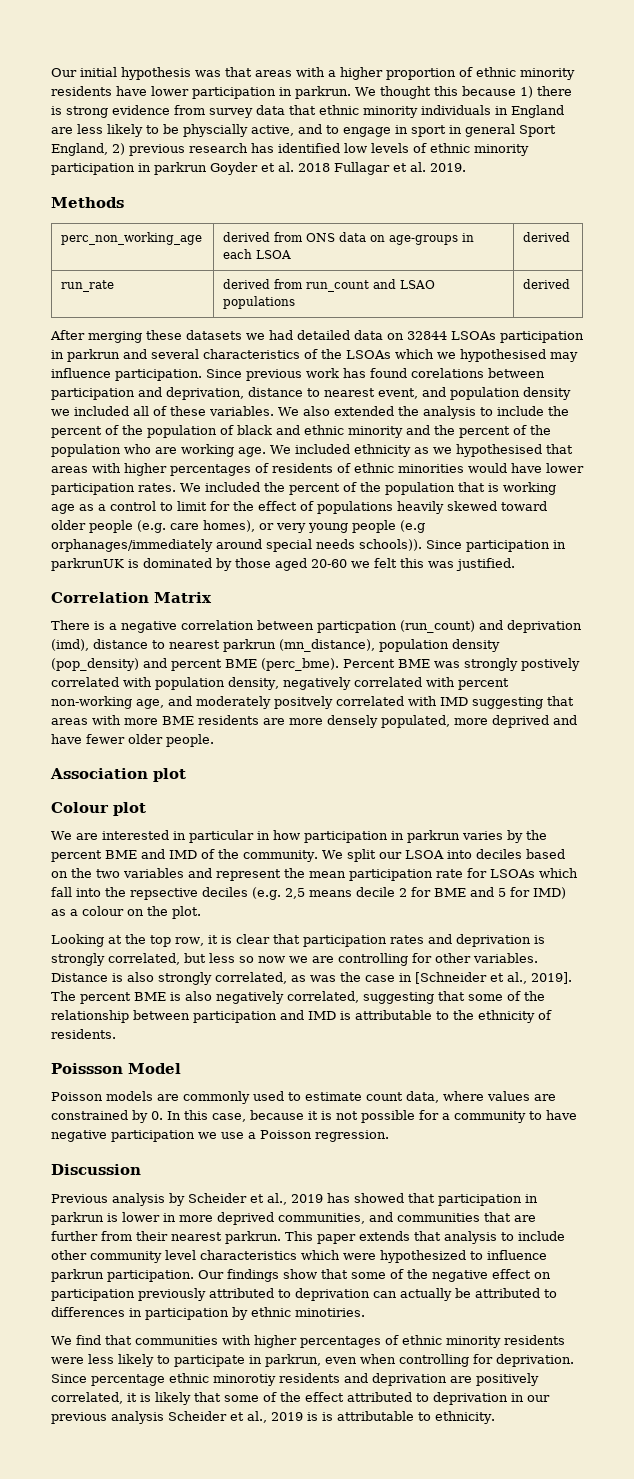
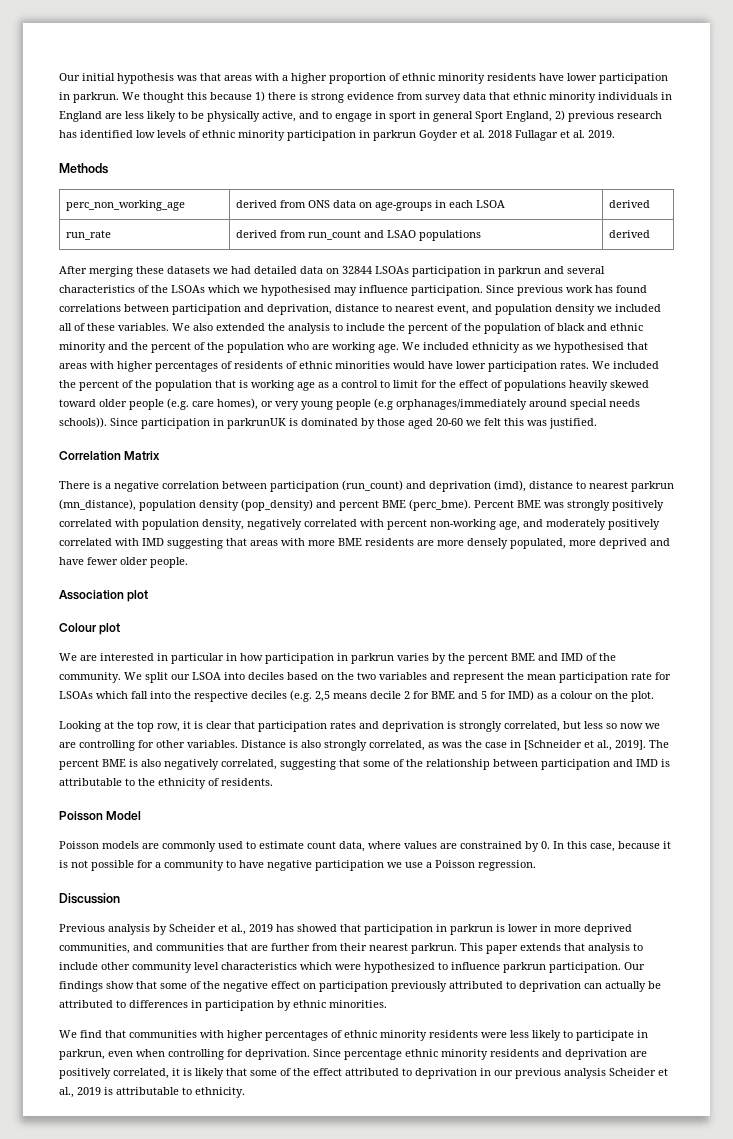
- We thought this because 1) there is strong evidence from survey data that ethnic minority individuals in England are less likely to be physcially active, and to engage in sport in general Sport England, 2) previous research has identified low levels of ethnic minority participation in parkrun Goyder et al. 2018 Fullagar et al. 2019.
+ We thought this because 1) there is strong evidence from survey data that ethnic minority individuals in England are less likely to be physically active, and to engage in sport in general Sport England, 2) previous research has identified low levels of ethnic minority participation in parkrun Goyder et al. 2018 Fullagar et al. 2019.
- Since previous work has found corelations between participation and deprivation, distance to nearest event, and population density we included all of these variables.
+ Since previous work has found correlations between participation and deprivation, distance to nearest event, and population density we included all of these variables.
- There is a negative correlation between particpation (run_count) and deprivation (imd), distance to nearest parkrun (mn_distance), population density (pop_density) and percent BME (perc_bme).
+ There is a negative correlation between participation (run_count) and deprivation (imd), distance to nearest parkrun (mn_distance), population density (pop_density) and percent BME (perc_bme).
- Percent BME was strongly postively correlated with population density, negatively correlated with percent non-working age, and moderately positvely correlated with IMD suggesting that areas with more BME residents are more densely populated, more deprived and have fewer older people.
+ Percent BME was strongly positively correlated with population density, negatively correlated with percent non-working age, and moderately positively correlated with IMD suggesting that areas with more BME residents are more densely populated, more deprived and have fewer older people.
- We split our LSOA into deciles based on the two variables and represent the mean participation rate for LSOAs which fall into the repsective deciles (e.g. 2,5 means decile 2 for BME and 5 for IMD) as a colour on the plot.
+ We split our LSOA into deciles based on the two variables and represent the mean participation rate for LSOAs which fall into the respective deciles (e.g. 2,5 means decile 2 for BME and 5 for IMD) as a colour on the plot.
- Poissson Model
+ Poisson Model
- Our findings show that some of the negative effect on participation previously attributed to deprivation can actually be attributed to differences in participation by ethnic minotiries.
+ Our findings show that some of the negative effect on participation previously attributed to deprivation can actually be attributed to differences in participation by ethnic minorities.
- Since percentage ethnic minorotiy residents and deprivation are positively correlated, it is likely that some of the effect attributed to deprivation in our previous analysis Scheider et al., 2019 is is attributable to ethnicity.
+ Since percentage ethnic minority residents and deprivation are positively correlated, it is likely that some of the effect attributed to deprivation in our previous analysis Scheider et al., 2019 is attributable to ethnicity.

